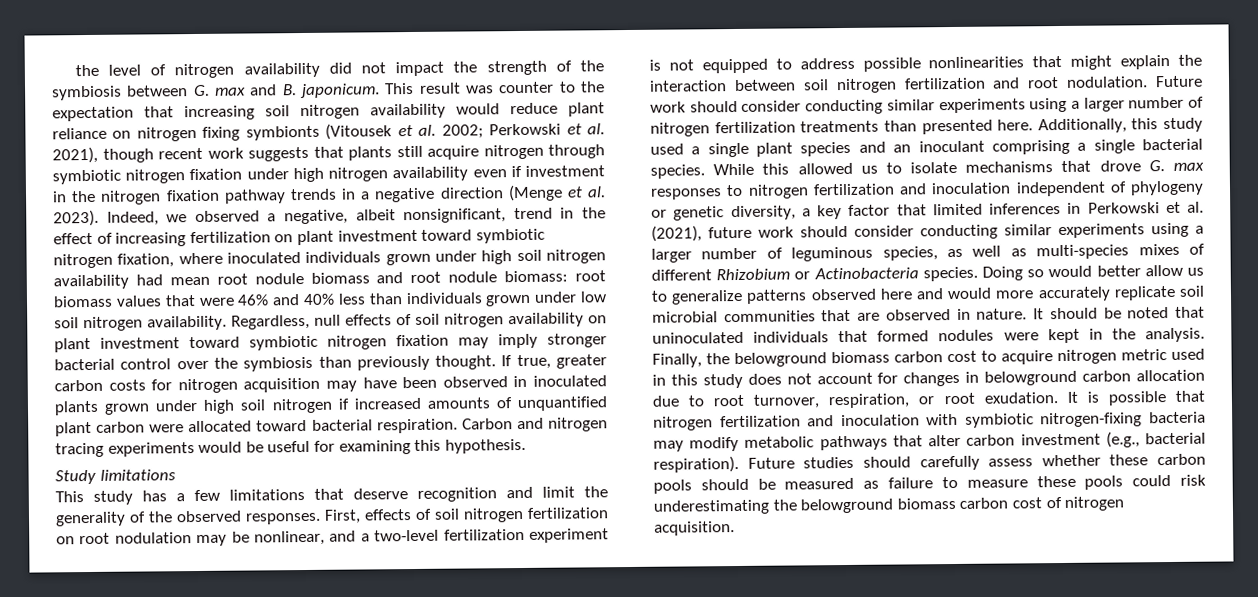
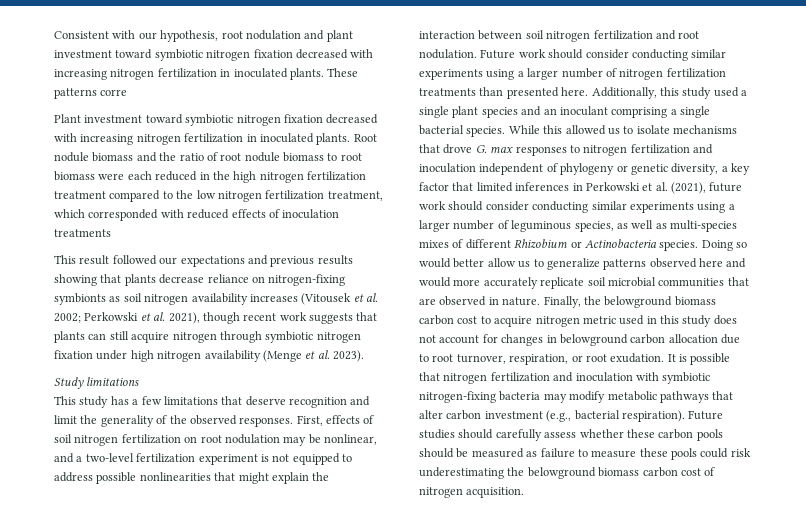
- the level of nitrogen availability did not impact the strength of the symbiosis between G. max and B. japonicum. This result was counter to the expectation that increasing soil nitrogen availability would reduce plant reliance on nitrogen fixing symbionts (Vitousek et al. 2002; Perkowski et al. 2021), though recent work suggests that plants still acquire nitrogen through symbiotic nitrogen fixation under high nitrogen availability even if investment in the nitrogen fixation pathway trends in a negative direction (Menge et al. 2023). Indeed, we observed a negative, albeit nonsignificant, trend in the effect of increasing fertilization on plant investment toward symbiotic nitrogen fixation, where inoculated individuals grown under high soil nitrogen availability had mean root nodule biomass and root nodule biomass: root biomass values that were 46% and 40% less than individuals grown under low soil nitrogen availability. Regardless, null effects of soil nitrogen availability on plant investment toward symbiotic nitrogen fixation may imply stronger bacterial control over the symbiosis than previously thought. If true, greater carbon costs for nitrogen acquisition may have been observed in inoculated plants grown under high soil nitrogen if increased amounts of unquantified plant carbon were allocated toward bacterial respiration. Carbon and nitrogen tracing experiments would be useful for examining this hypothesis.
+ Consistent with our hypothesis, root nodulation and plant investment toward symbiotic nitrogen fixation decreased with increasing nitrogen fertilization in inoculated plants. These patterns corre
+ Plant investment toward symbiotic nitrogen fixation decreased with increasing nitrogen fertilization in inoculated plants. Root nodule biomass and the ratio of root nodule biomass to root biomass were each reduced in the high nitrogen fertilization treatment compared to the low nitrogen fertilization treatment, which corresponded with reduced effects of inoculation treatments
+ This result followed our expectations and previous results showing that plants decrease reliance on nitrogen-fixing symbionts as soil nitrogen availability increases (Vitousek et al. 2002; Perkowski et al. 2021), though recent work suggests that plants can still acquire nitrogen through symbiotic nitrogen fixation under high nitrogen availability (Menge et al. 2023).
- It should be noted that uninoculated individuals that formed nodules were kept in the analysis.

